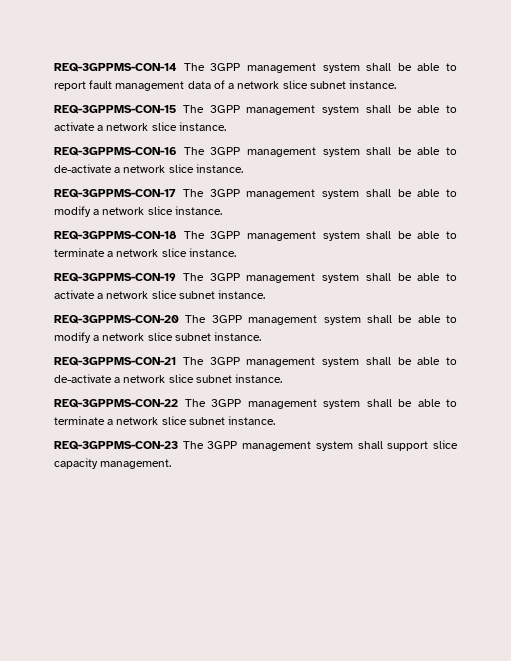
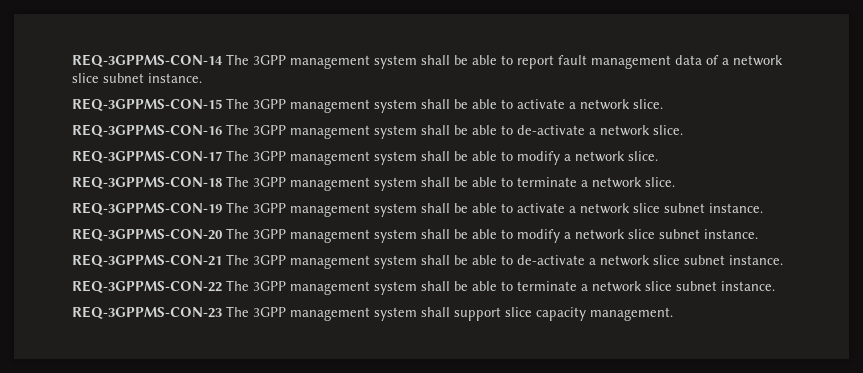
- REQ-3GPPMS-CON-15 The 3GPP management system shall be able to activate a network slice instance.
+ REQ-3GPPMS-CON-15 The 3GPP management system shall be able to activate a network slice.
- REQ-3GPPMS-CON-16 The 3GPP management system shall be able to de-activate a network slice instance.
+ REQ-3GPPMS-CON-16 The 3GPP management system shall be able to de-activate a network slice.
- REQ-3GPPMS-CON-17 The 3GPP management system shall be able to modify a network slice instance.
+ REQ-3GPPMS-CON-17 The 3GPP management system shall be able to modify a network slice.
- REQ-3GPPMS-CON-18 The 3GPP management system shall be able to terminate a network slice instance.
+ REQ-3GPPMS-CON-18 The 3GPP management system shall be able to terminate a network slice.

